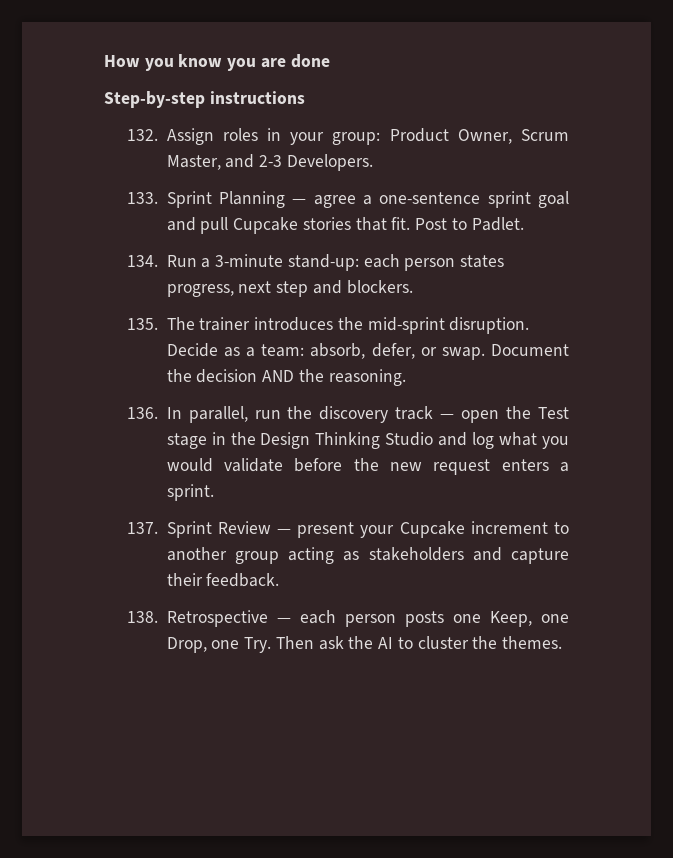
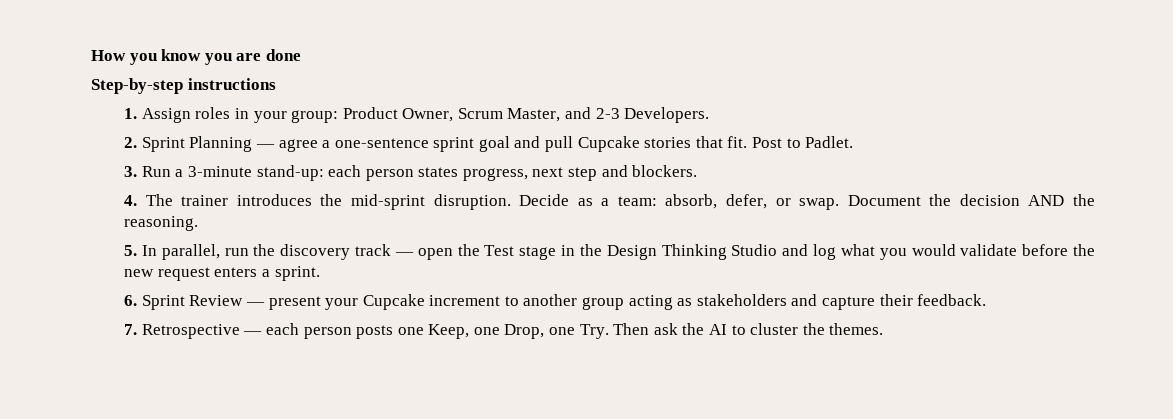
- 132. Assign roles in your group: Product Owner, Scrum Master, and 2-3 Developers.
+ 1. Assign roles in your group: Product Owner, Scrum Master, and 2-3 Developers.
- 133. Sprint Planning — agree a one-sentence sprint goal and pull Cupcake stories that fit.
+ 2. Sprint Planning — agree a one-sentence sprint goal and pull Cupcake stories that fit.
- 134. Run a 3-minute stand-up: each person states progress, next step and blockers.
+ 3. Run a 3-minute stand-up: each person states progress, next step and blockers.
- 135. The trainer introduces the mid-sprint disruption.
+ 4. The trainer introduces the mid-sprint disruption.
- 136. In parallel, run the discovery track — open the Test stage in the Design Thinking Studio and log what you would validate before the new request enters a sprint.
+ 5. In parallel, run the discovery track — open the Test stage in the Design Thinking Studio and log what you would validate before the new request enters a sprint.
- 137. Sprint Review — present your Cupcake increment to another group acting as stakeholders and capture their feedback.
+ 6. Sprint Review — present your Cupcake increment to another group acting as stakeholders and capture their feedback.
- 138. Retrospective — each person posts one Keep, one Drop, one Try. Then ask the AI to cluster the themes.
+ 7. Retrospective — each person posts one Keep, one Drop, one Try. Then ask the AI to cluster the themes.

